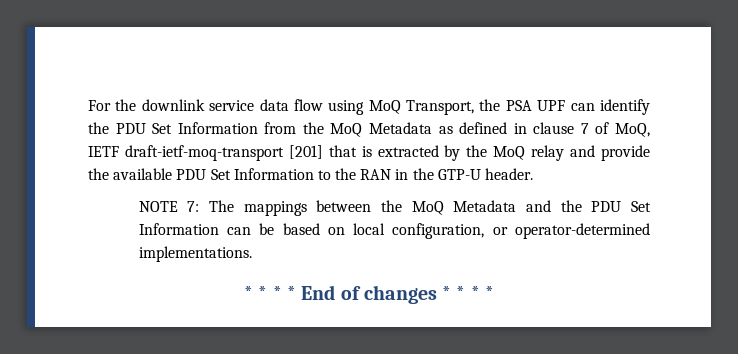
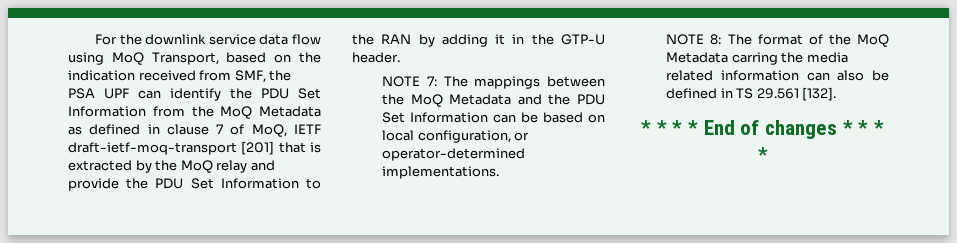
- For the downlink service data flow using MoQ Transport, the PSA UPF can identify the PDU Set Information from the MoQ Metadata as defined in clause 7 of MoQ, IETF draft-ietf-moq-transport [201] that is extracted by the MoQ relay and provide the available PDU Set Information to the RAN in the GTP-U header.
+ For the downlink service data flow using MoQ Transport, based on the indication received from SMF, the PSA UPF can identify the PDU Set Information from the MoQ Metadata as defined in clause 7 of MoQ, IETF draft-ietf-moq-transport [201] that is extracted by the MoQ relay and provide the PDU Set Information to the RAN by adding it in the GTP-U header.
+ NOTE 8: The format of the MoQ Metadata carring the media related information can also be defined in TS 29.561 [132].

